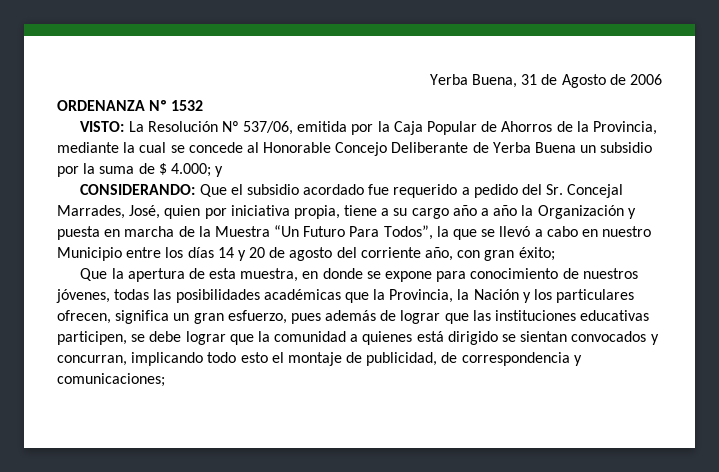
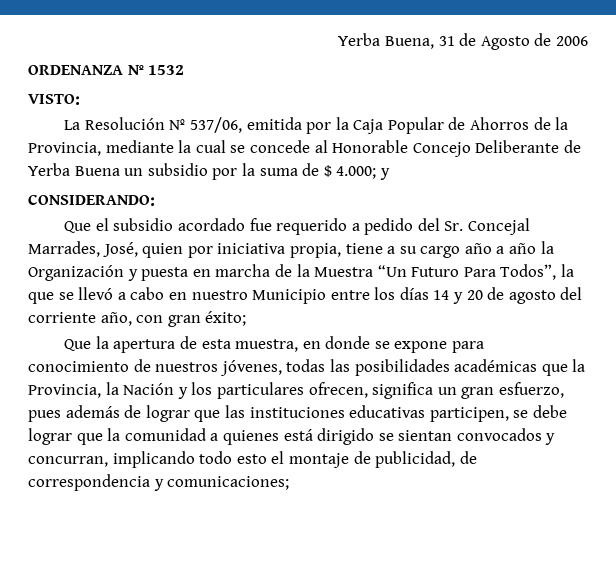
- VISTO: La Resolución Nº 537/06, emitida por la Caja Popular de Ahorros de la Provincia, mediante la cual se concede al Honorable Concejo Deliberante de Yerba Buena un subsidio por la suma de $ 4.000; y
+ VISTO:
+ La Resolución Nº 537/06, emitida por la Caja Popular de Ahorros de la Provincia, mediante la cual se concede al Honorable Concejo Deliberante de Yerba Buena un subsidio por la suma de $ 4.000; y
- CONSIDERANDO: Que el subsidio acordado fue requerido a pedido del Sr. Concejal Marrades, José, quien por iniciativa propia, tiene a su cargo año a año la Organización y puesta en marcha de la Muestra “Un Futuro Para Todos”, la que se llevó a cabo en nuestro Municipio entre los días 14 y 20 de agosto del corriente año, con gran éxito;
+ CONSIDERANDO:
+ Que el subsidio acordado fue requerido a pedido del Sr. Concejal Marrades, José, quien por iniciativa propia, tiene a su cargo año a año la Organización y puesta en marcha de la Muestra “Un Futuro Para Todos”, la que se llevó a cabo en nuestro Municipio entre los días 14 y 20 de agosto del corriente año, con gran éxito;

